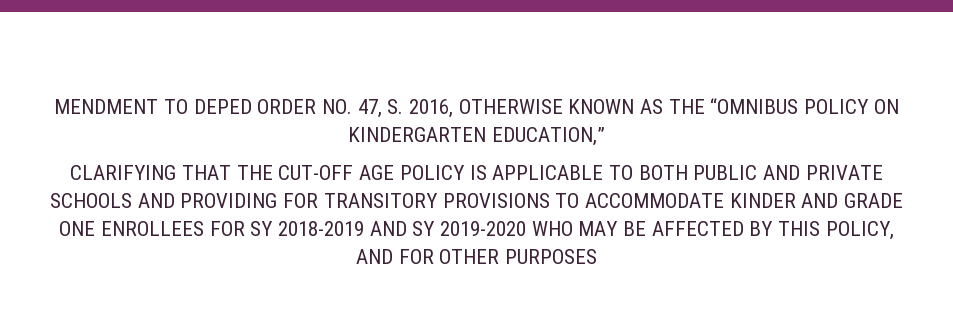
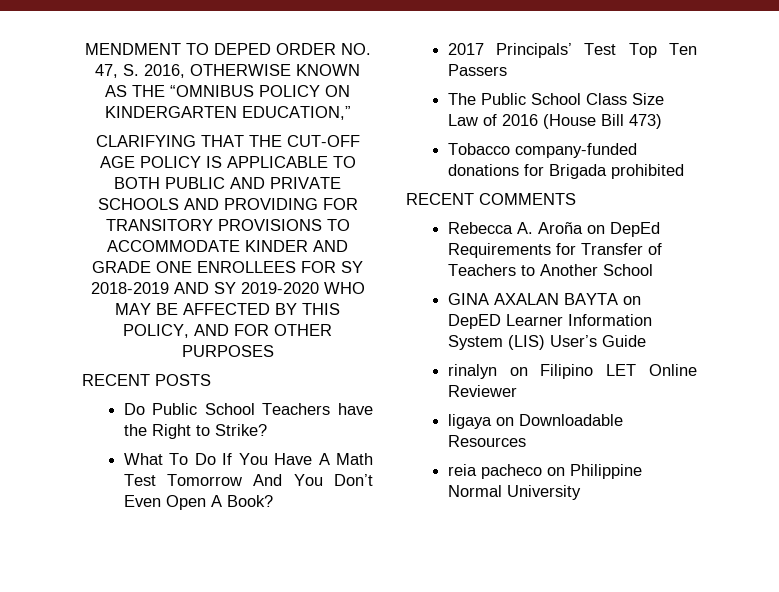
+ RECENT POSTS
+ Do Public School Teachers have the Right to Strike?
+ What To Do If You Have A Math Test Tomorrow And You Don’t Even Open A Book?
+ 2017 Principals’ Test Top Ten Passers
+ The Public School Class Size Law of 2016 (House Bill 473)
+ Tobacco company-funded donations for Brigada prohibited
+ RECENT COMMENTS
+ Rebecca A. Aroña on DepEd Requirements for Transfer of Teachers to Another School
+ GINA AXALAN BAYTA on DepED Learner Information System (LIS) User’s Guide
+ rinalyn on Filipino LET Online Reviewer
+ ligaya on Downloadable Resources
+ reia pacheco on Philippine Normal University

